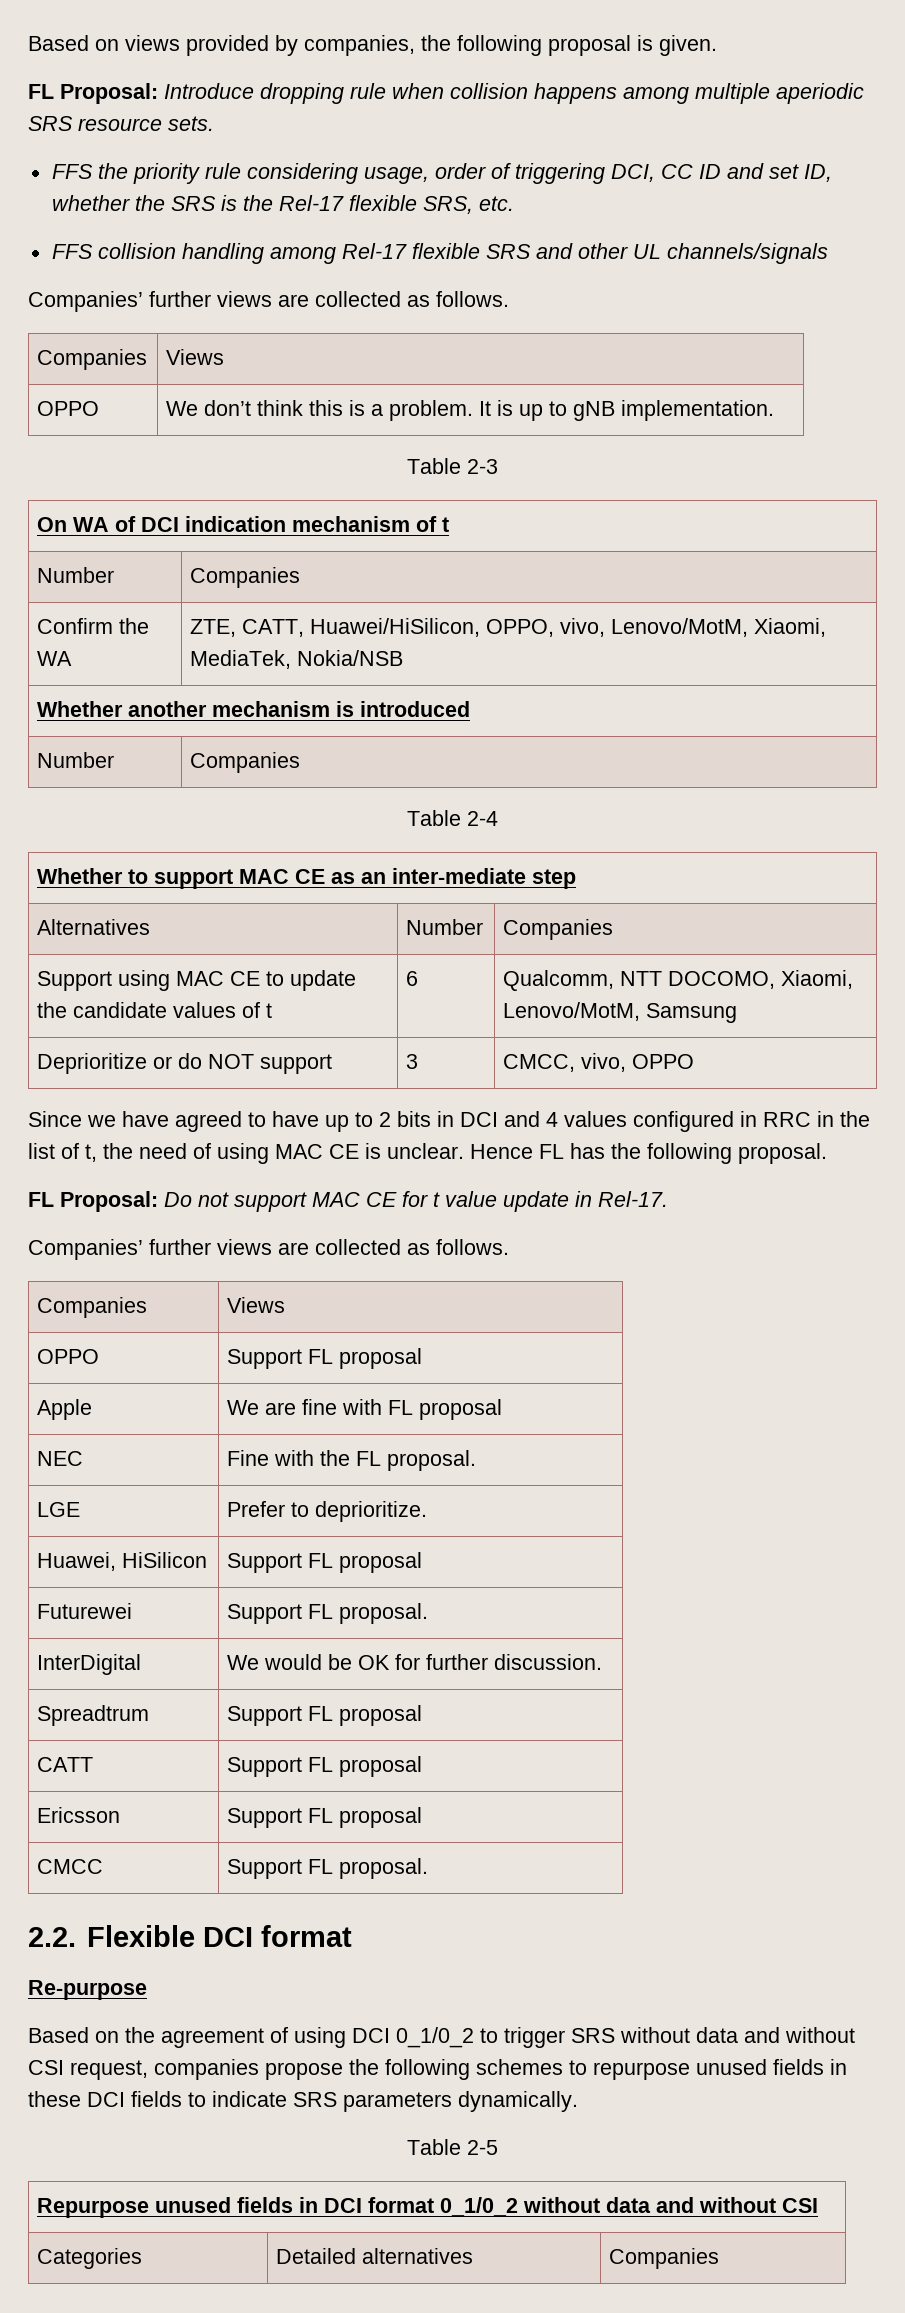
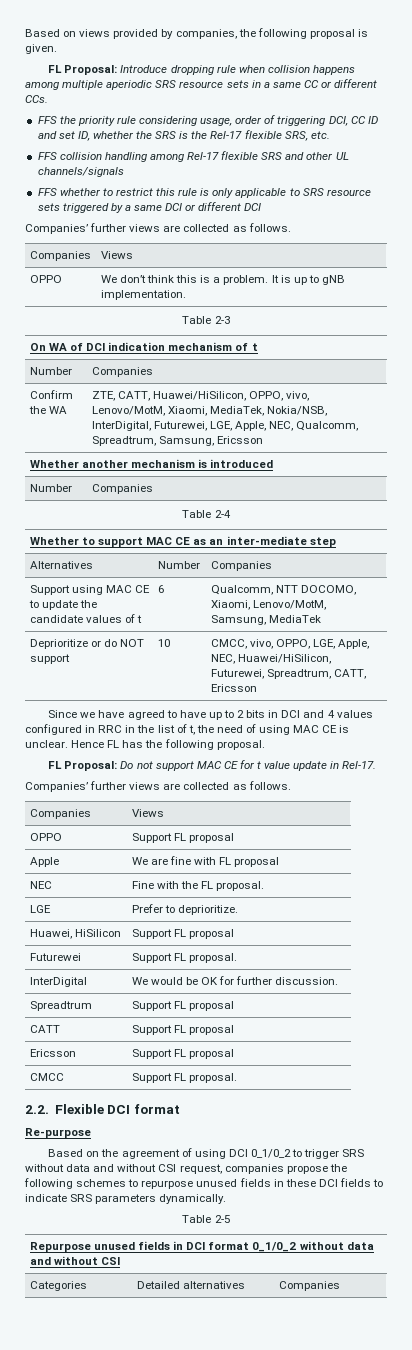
- FL Proposal: Introduce dropping rule when collision happens among multiple aperiodic SRS resource sets.
+ FL Proposal: Introduce dropping rule when collision happens among multiple aperiodic SRS resource sets in a same CC or different CCs.
+ FFS whether to restrict this rule is only applicable to SRS resource sets triggered by a same DCI or different DCI
- Confirm the WA | ZTE, CATT, Huawei/HiSilicon, OPPO, vivo, Lenovo/MotM, Xiaomi, MediaTek, Nokia/NSB
+ Confirm the WA | ZTE, CATT, Huawei/HiSilicon, OPPO, vivo, Lenovo/MotM, Xiaomi, MediaTek, Nokia/NSB, InterDigital, Futurewei, LGE, Apple, NEC, Qualcomm, Spreadtrum, Samsung, Ericsson
- Support using MAC CE to update the candidate values of t | 6 | Qualcomm, NTT DOCOMO, Xiaomi, Lenovo/MotM, Samsung
+ Support using MAC CE to update the candidate values of t | 6 | Qualcomm, NTT DOCOMO, Xiaomi, Lenovo/MotM, Samsung, MediaTek
- Deprioritize or do NOT support | 3 | CMCC, vivo, OPPO
+ Deprioritize or do NOT support | 10 | CMCC, vivo, OPPO, LGE, Apple, NEC, Huawei/HiSilicon, Futurewei, Spreadtrum, CATT, Ericsson

